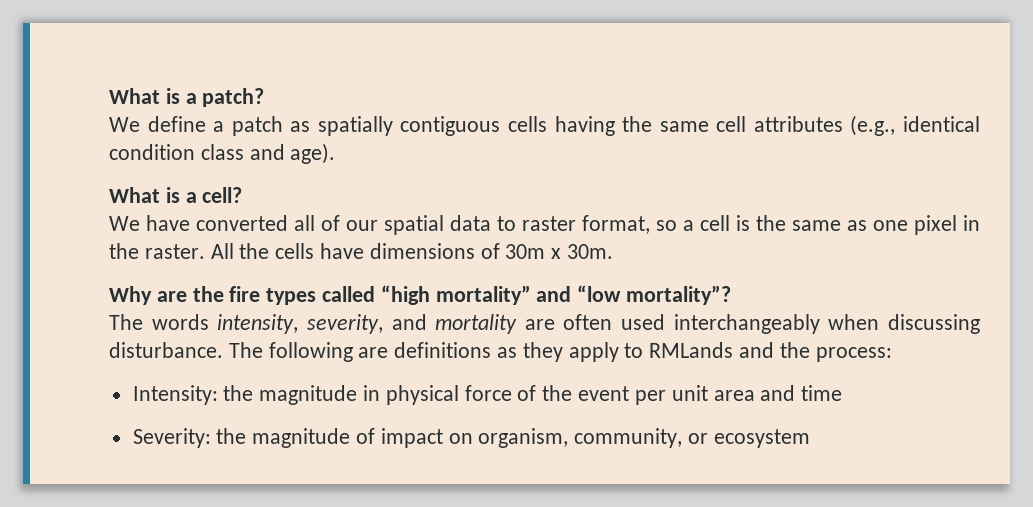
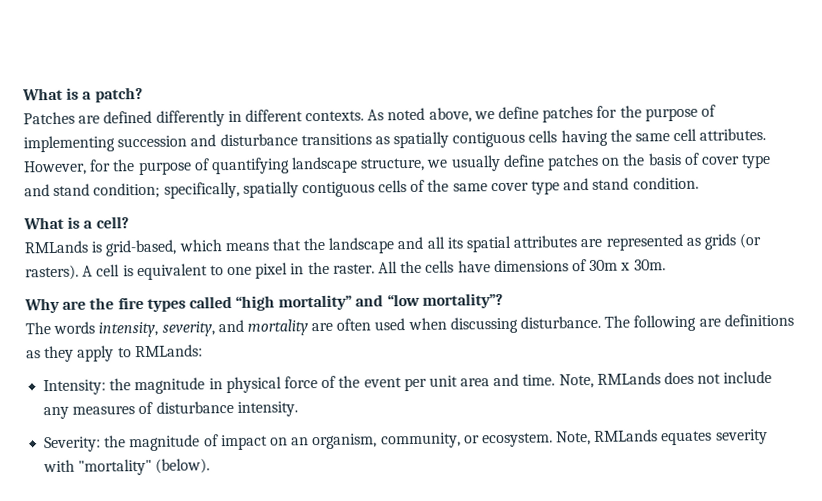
- We define a patch as spatially contiguous cells having the same cell attributes (e.g., identical condition class and age).
+ Patches are defined differently in different contexts. As noted above, we define patches for the purpose of implementing succession and disturbance transitions as spatially contiguous cells having the same cell attributes. However, for the purpose of quantifying landscape structure, we usually define patches on the basis of cover type and stand condition; specifically, spatially contiguous cells of the same cover type and stand condition.
  What is a cell?
- We have converted all of our spatial data to raster format, so a cell is the same as one pixel in the raster.
+ RMLands is grid-based, which means that the landscape and all its spatial attributes are represented as grids (or rasters). A cell is equivalent to one pixel in the raster.
- The words intensity, severity, and mortality are often used interchangeably when discussing disturbance.
+ The words intensity, severity, and mortality are often used when discussing disturbance.
- The following are definitions as they apply to RMLands and the process:
+ The following are definitions as they apply to RMLands:
- Intensity: the magnitude in physical force of the event per unit area and time
+ Intensity: the magnitude in physical force of the event per unit area and time. Note, RMLands does not include any measures of disturbance intensity.
- Severity: the magnitude of impact on organism, community, or ecosystem
+ Severity: the magnitude of impact on an organism, community, or ecosystem. Note, RMLands equates severity with "mortality" (below).

